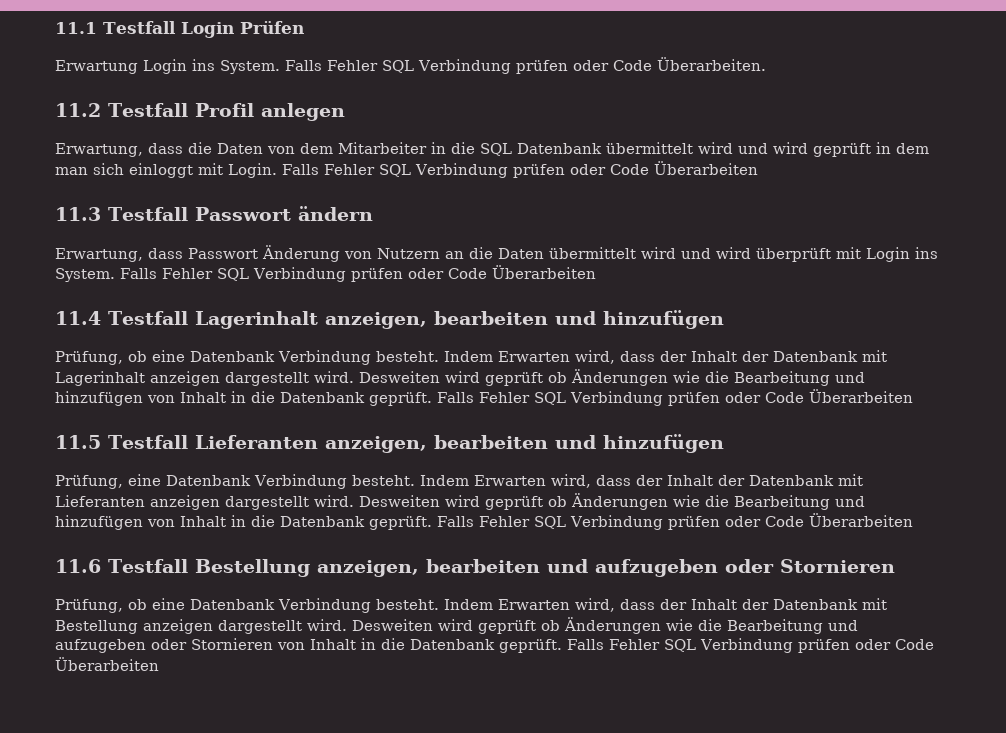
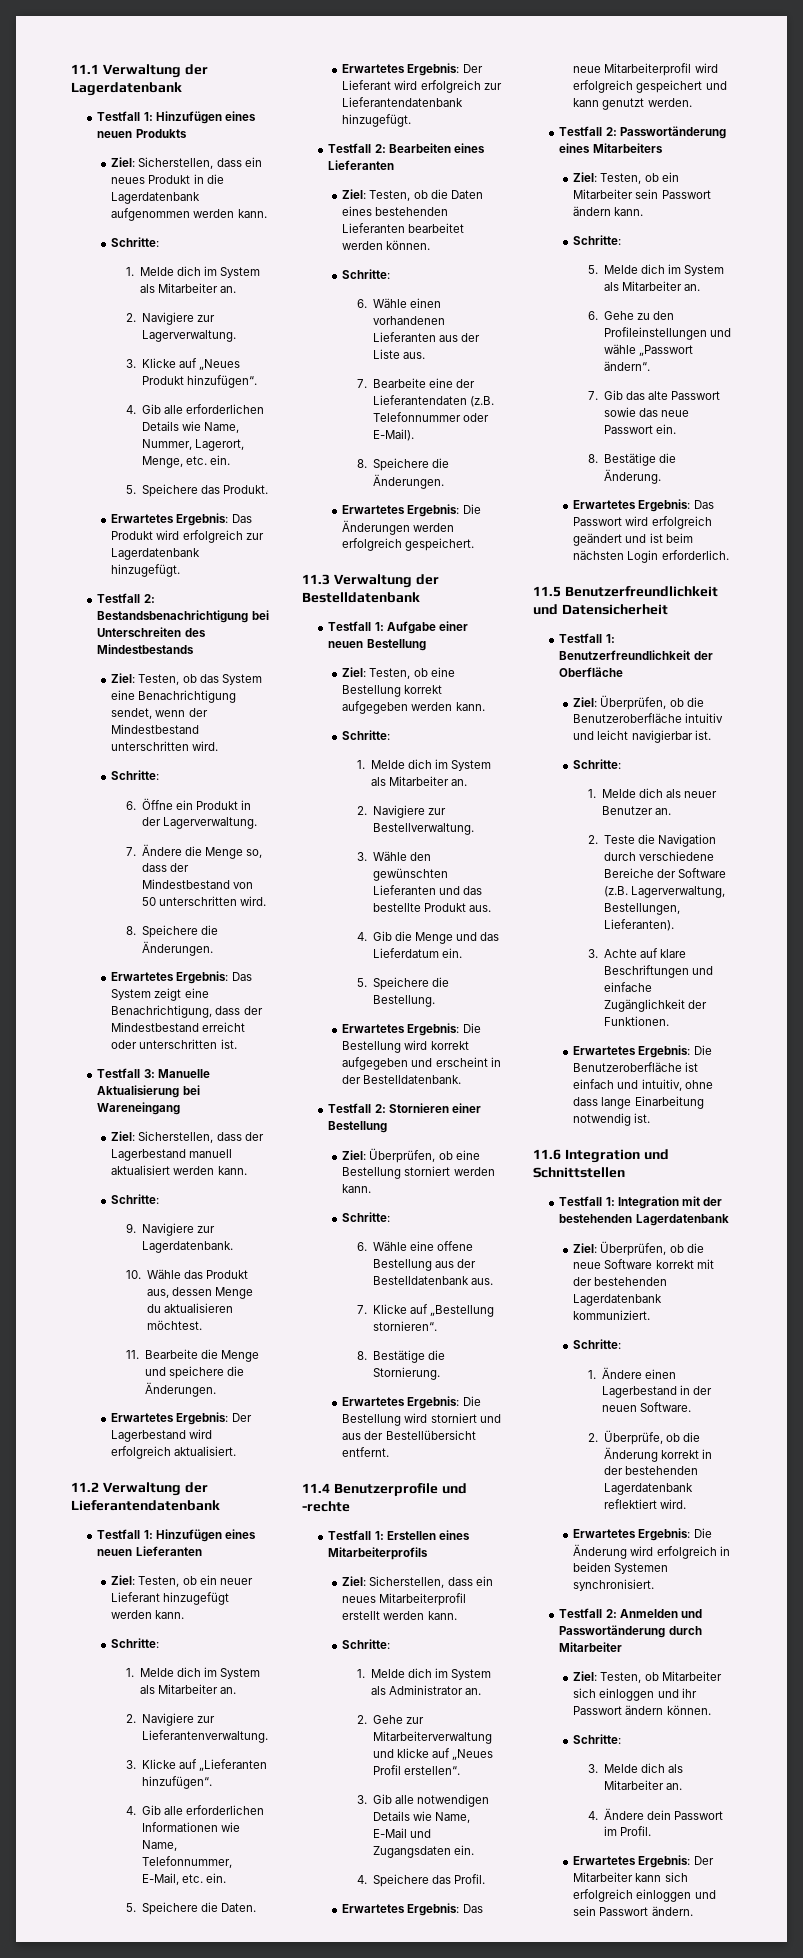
- 11.1 Testfall Login Prüfen
- Erwartung Login ins System. Falls Fehler SQL Verbindung prüfen oder Code Überarbeiten.
- 11.2 Testfall Profil anlegen
- Erwartung, dass die Daten von dem Mitarbeiter in die SQL Datenbank übermittelt wird und wird geprüft in dem man sich einloggt mit Login. Falls Fehler SQL Verbindung prüfen oder Code Überarbeiten
- 11.3 Testfall Passwort ändern
- Erwartung, dass Passwort Änderung von Nutzern an die Daten übermittelt wird und wird überprüft mit Login ins System. Falls Fehler SQL Verbindung prüfen oder Code Überarbeiten
- 11.4 Testfall Lagerinhalt anzeigen, bearbeiten und hinzufügen
- Prüfung, ob eine Datenbank Verbindung besteht. Indem Erwarten wird, dass der Inhalt der Datenbank mit Lagerinhalt anzeigen dargestellt wird. Desweiten wird geprüft ob Änderungen wie die Bearbeitung und hinzufügen von Inhalt in die Datenbank geprüft. Falls Fehler SQL Verbindung prüfen oder Code Überarbeiten
- 11.5 Testfall Lieferanten anzeigen, bearbeiten und hinzufügen
- Prüfung, eine Datenbank Verbindung besteht. Indem Erwarten wird, dass der Inhalt der Datenbank mit Lieferanten anzeigen dargestellt wird. Desweiten wird geprüft ob Änderungen wie die Bearbeitung und hinzufügen von Inhalt in die Datenbank geprüft. Falls Fehler SQL Verbindung prüfen oder Code Überarbeiten
- 11.6 Testfall Bestellung anzeigen, bearbeiten und aufzugeben oder Stornieren
- Prüfung, ob eine Datenbank Verbindung besteht. Indem Erwarten wird, dass der Inhalt der Datenbank mit Bestellung anzeigen dargestellt wird. Desweiten wird geprüft ob Änderungen wie die Bearbeitung und aufzugeben oder Stornieren von Inhalt in die Datenbank geprüft. Falls Fehler SQL Verbindung prüfen oder Code Überarbeiten
+ 11.1 Verwaltung der Lagerdatenbank
+ Testfall 1: Hinzufügen eines neuen Produkts
+ Ziel: Sicherstellen, dass ein neues Produkt in die Lagerdatenbank aufgenommen werden kann.
+ Schritte:
+ 1. Melde dich im System als Mitarbeiter an.
+ 2. Navigiere zur Lagerverwaltung.
+ 3. Klicke auf „Neues Produkt hinzufügen“.
+ 4. Gib alle erforderlichen Details wie Name, Nummer, Lagerort, Menge, etc. ein.
+ 5. Speichere das Produkt.
+ Erwartetes Ergebnis: Das Produkt wird erfolgreich zur Lagerdatenbank hinzugefügt.
+ Testfall 2: Bestandsbenachrichtigung bei Unterschreiten des Mindestbestands
+ Ziel: Testen, ob das System eine Benachrichtigung sendet, wenn der Mindestbestand unterschritten wird.
+ Schritte:
+ 6. Öffne ein Produkt in der Lagerverwaltung.
+ 7. Ändere die Menge so, dass der Mindestbestand von 50 unterschritten wird.
+ 8. Speichere die Änderungen.
+ Erwartetes Ergebnis: Das System zeigt eine Benachrichtigung, dass der Mindestbestand erreicht oder unterschritten ist.
+ Testfall 3: Manuelle Aktualisierung bei Wareneingang
+ Ziel: Sicherstellen, dass der Lagerbestand manuell aktualisiert werden kann.
+ Schritte:
+ 9. Navigiere zur Lagerdatenbank.
+ 10. Wähle das Produkt aus, dessen Menge du aktualisieren möchtest.
+ 11. Bearbeite die Menge und speichere die Änderungen.
+ Erwartetes Ergebnis: Der Lagerbestand wird erfolgreich aktualisiert.
+ 11.2 Verwaltung der Lieferantendatenbank
+ Testfall 1: Hinzufügen eines neuen Lieferanten
+ Ziel: Testen, ob ein neuer Lieferant hinzugefügt werden kann.
+ Schritte:
+ 1. Melde dich im System als Mitarbeiter an.
+ 2. Navigiere zur Lieferantenverwaltung.
+ 3. Klicke auf „Lieferanten hinzufügen“.
+ 4. Gib alle erforderlichen Informationen wie Name, Telefonnummer, E-Mail, etc. ein.
+ 5. Speichere die Daten.
+ Erwartetes Ergebnis: Der Lieferant wird erfolgreich zur Lieferantendatenbank hinzugefügt.
+ Testfall 2: Bearbeiten eines Lieferanten
+ Ziel: Testen, ob die Daten eines bestehenden Lieferanten bearbeitet werden können.
+ Schritte:
+ 6. Wähle einen vorhandenen Lieferanten aus der Liste aus.
+ 7. Bearbeite eine der Lieferantendaten (z.B. Telefonnummer oder E-Mail).
+ 8. Speichere die Änderungen.
+ Erwartetes Ergebnis: Die Änderungen werden erfolgreich gespeichert.
+ 11.3 Verwaltung der Bestelldatenbank
+ Testfall 1: Aufgabe einer neuen Bestellung
+ Ziel: Testen, ob eine Bestellung korrekt aufgegeben werden kann.
+ Schritte:
+ 1. Melde dich im System als Mitarbeiter an.
+ 2. Navigiere zur Bestellverwaltung.
+ 3. Wähle den gewünschten Lieferanten und das bestellte Produkt aus.
+ 4. Gib die Menge und das Lieferdatum ein.
+ 5. Speichere die Bestellung.
+ Erwartetes Ergebnis: Die Bestellung wird korrekt aufgegeben und erscheint in der Bestelldatenbank.
+ Testfall 2: Stornieren einer Bestellung
+ Ziel: Überprüfen, ob eine Bestellung storniert werden kann.
+ Schritte:
+ 6. Wähle eine offene Bestellung aus der Bestelldatenbank aus.
+ 7. Klicke auf „Bestellung stornieren“.
+ 8. Bestätige die Stornierung.
+ Erwartetes Ergebnis: Die Bestellung wird storniert und aus der Bestellübersicht entfernt.
+ 11.4 Benutzerprofile und -rechte
+ Testfall 1: Erstellen eines Mitarbeiterprofils
+ Ziel: Sicherstellen, dass ein neues Mitarbeiterprofil erstellt werden kann.
+ Schritte:
+ 1. Melde dich im System als Administrator an.
+ 2. Gehe zur Mitarbeiterverwaltung und klicke auf „Neues Profil erstellen“.
+ 3. Gib alle notwendigen Details wie Name, E-Mail und Zugangsdaten ein.
+ 4. Speichere das Profil.
+ Erwartetes Ergebnis: Das neue Mitarbeiterprofil wird erfolgreich gespeichert und kann genutzt werden.
+ Testfall 2: Passwortänderung eines Mitarbeiters
+ Ziel: Testen, ob ein Mitarbeiter sein Passwort ändern kann.
+ Schritte:
+ 5. Melde dich im System als Mitarbeiter an.
+ 6. Gehe zu den Profileinstellungen und wähle „Passwort ändern“.
+ 7. Gib das alte Passwort sowie das neue Passwort ein.
+ 8. Bestätige die Änderung.
+ Erwartetes Ergebnis: Das Passwort wird erfolgreich geändert und ist beim nächsten Login erforderlich.
+ 11.5 Benutzerfreundlichkeit und Datensicherheit
+ Testfall 1: Benutzerfreundlichkeit der Oberfläche
+ Ziel: Überprüfen, ob die Benutzeroberfläche intuitiv und leicht navigierbar ist.
+ Schritte:
+ 1. Melde dich als neuer Benutzer an.
+ 2. Teste die Navigation durch verschiedene Bereiche der Software (z.B. Lagerverwaltung, Bestellungen, Lieferanten).
+ 3. Achte auf klare Beschriftungen und einfache Zugänglichkeit der Funktionen.
+ Erwartetes Ergebnis: Die Benutzeroberfläche ist einfach und intuitiv, ohne dass lange Einarbeitung notwendig ist.
+ 11.6 Integration und Schnittstellen
+ Testfall 1: Integration mit der bestehenden Lagerdatenbank
+ Ziel: Überprüfen, ob die neue Software korrekt mit der bestehenden Lagerdatenbank kommuniziert.
+ Schritte:
+ 1. Ändere einen Lagerbestand in der neuen Software.
+ 2. Überprüfe, ob die Änderung korrekt in der bestehenden Lagerdatenbank reflektiert wird.
+ Erwartetes Ergebnis: Die Änderung wird erfolgreich in beiden Systemen synchronisiert.
+ Testfall 2: Anmelden und Passwortänderung durch Mitarbeiter
+ Ziel: Testen, ob Mitarbeiter sich einloggen und ihr Passwort ändern können.
+ Schritte:
+ 3. Melde dich als Mitarbeiter an.
+ 4. Ändere dein Passwort im Profil.
+ Erwartetes Ergebnis: Der Mitarbeiter kann sich erfolgreich einloggen und sein Passwort ändern.

